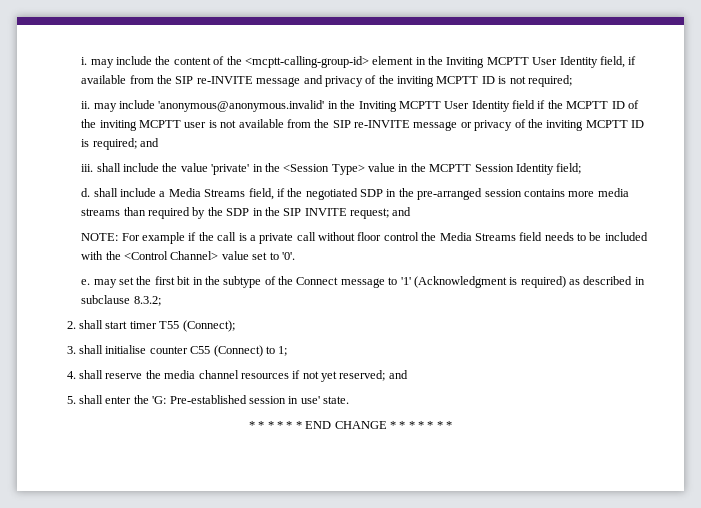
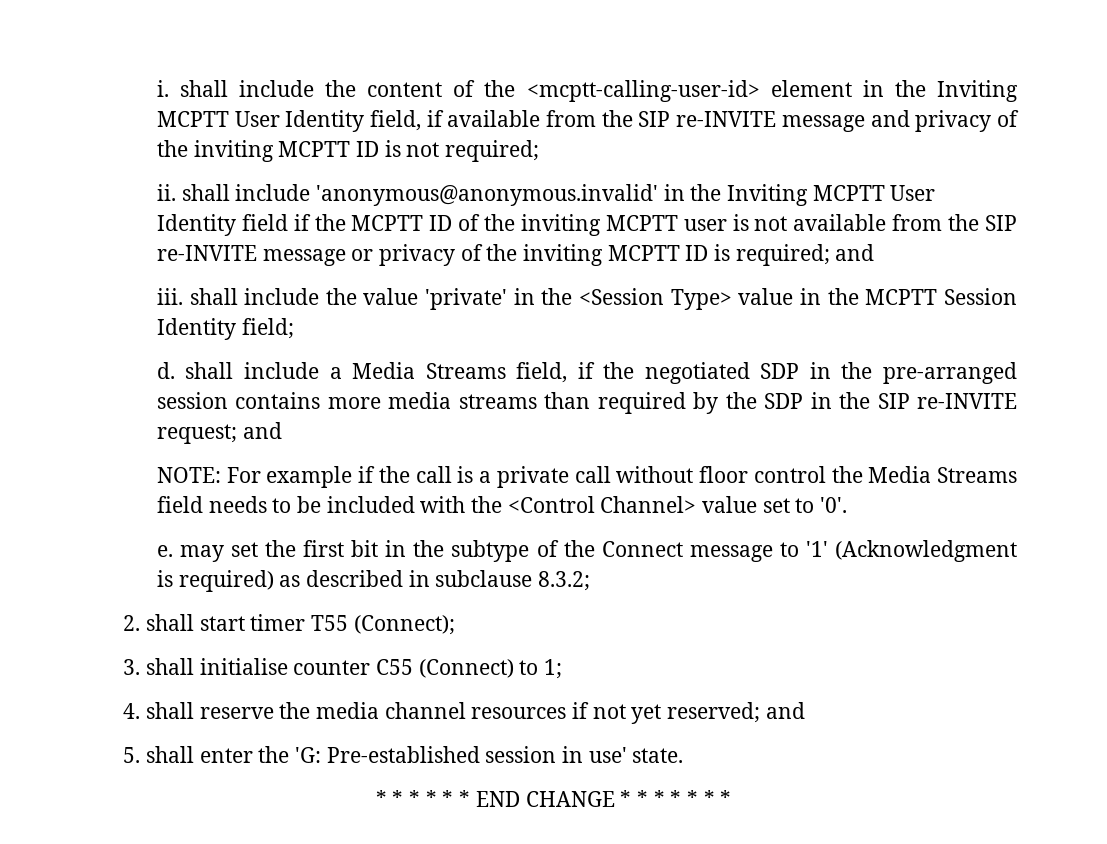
- i. may include the content of the <mcptt-calling-group-id> element in the Inviting MCPTT User Identity field, if available from the SIP re-INVITE message and privacy of the inviting MCPTT ID is not required;
+ i. shall include the content of the <mcptt-calling-user-id> element in the Inviting MCPTT User Identity field, if available from the SIP re-INVITE message and privacy of the inviting MCPTT ID is not required;
- ii. may include 'anonymous@anonymous.invalid' in the Inviting MCPTT User Identity field if the MCPTT ID of the inviting MCPTT user is not available from the SIP re-INVITE message or privacy of the inviting MCPTT ID is required; and
+ ii. shall include 'anonymous@anonymous.invalid' in the Inviting MCPTT User Identity field if the MCPTT ID of the inviting MCPTT user is not available from the SIP re-INVITE message or privacy of the inviting MCPTT ID is required; and
- d. shall include a Media Streams field, if the negotiated SDP in the pre-arranged session contains more media streams than required by the SDP in the SIP INVITE request; and
+ d. shall include a Media Streams field, if the negotiated SDP in the pre-arranged session contains more media streams than required by the SDP in the SIP re-INVITE request; and

